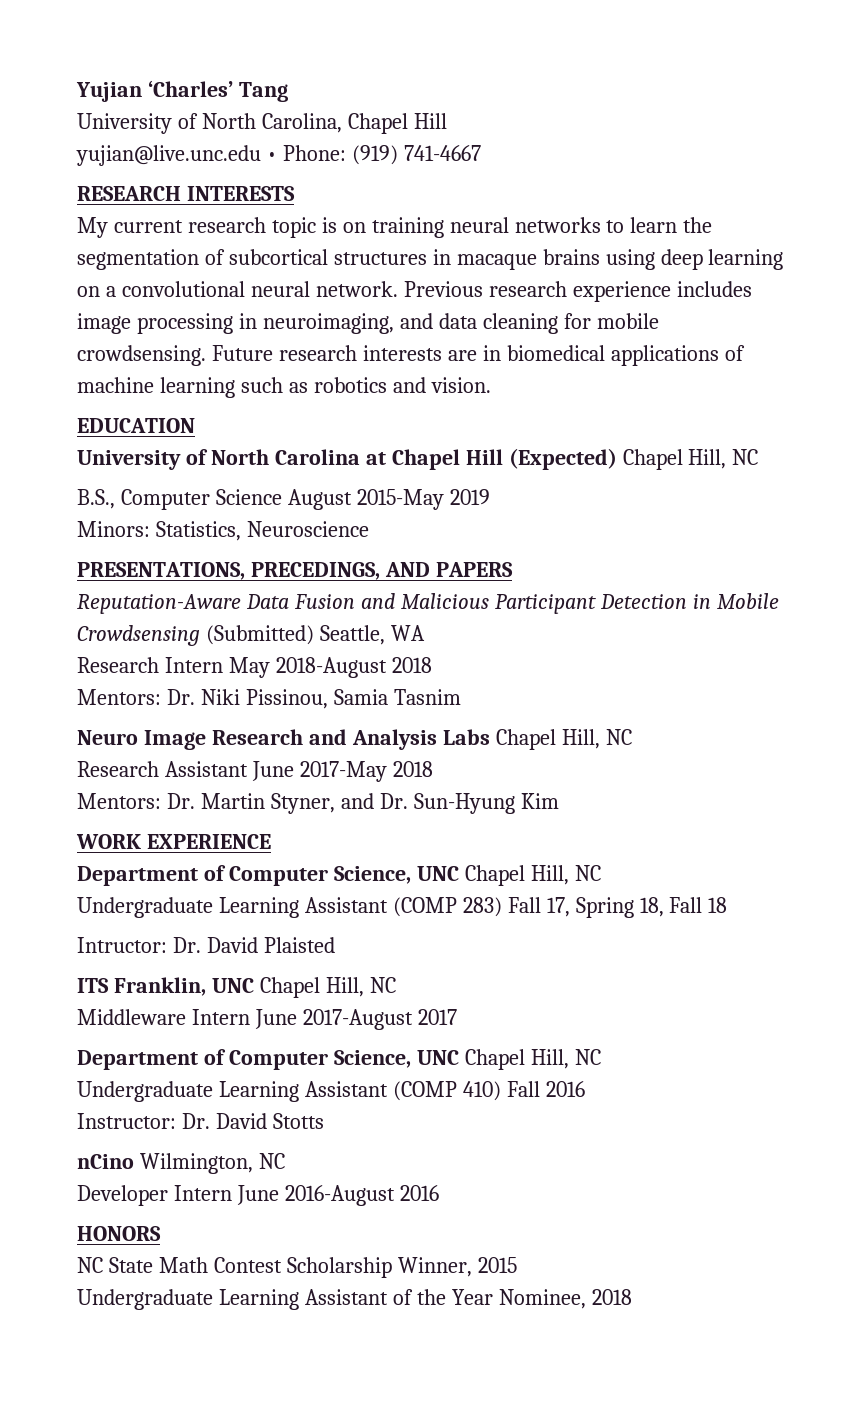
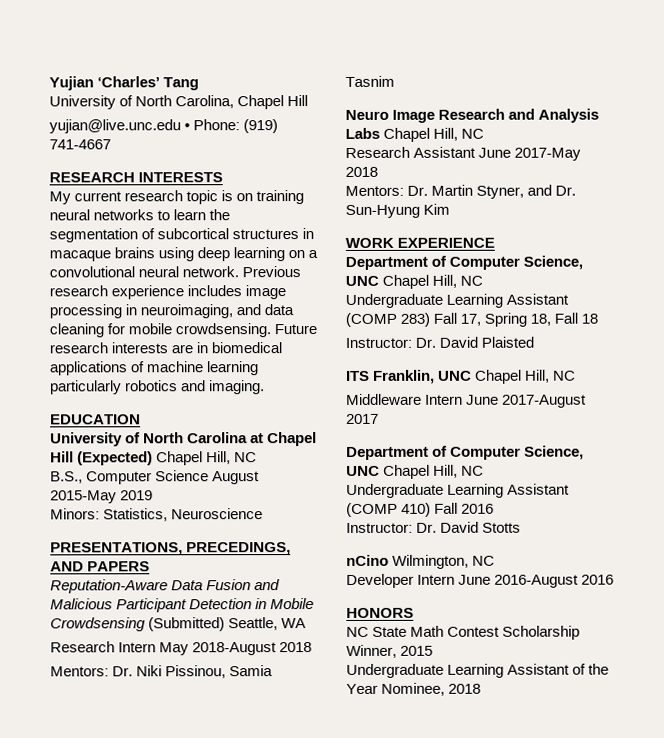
- Future research interests are in biomedical applications of machine learning such as robotics and vision.
+ Future research interests are in biomedical applications of machine learning particularly robotics and imaging.
- Intructor: Dr. David Plaisted
+ Instructor: Dr. David Plaisted

